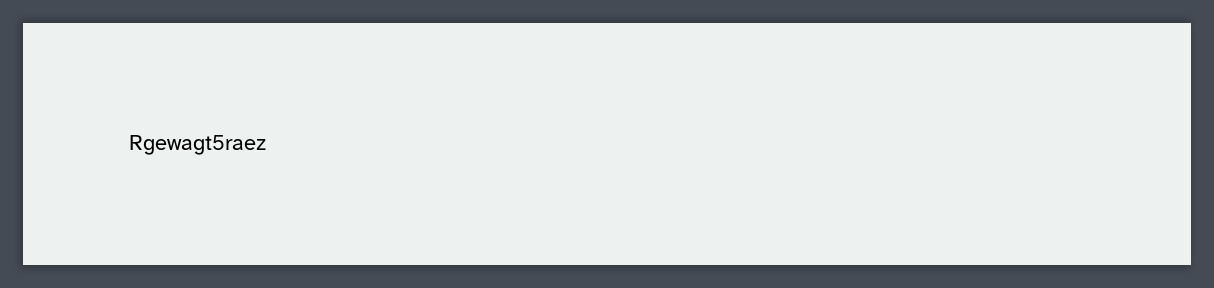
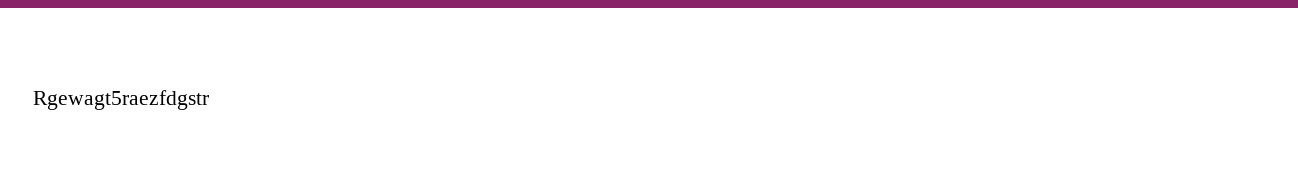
- Rgewagt5raez
+ Rgewagt5raezfdgstr

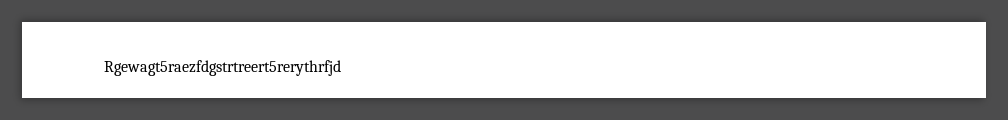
- Rgewagt5raezfdgstr
+ Rgewagt5raezfdgstrtreert5rerythrfjd

